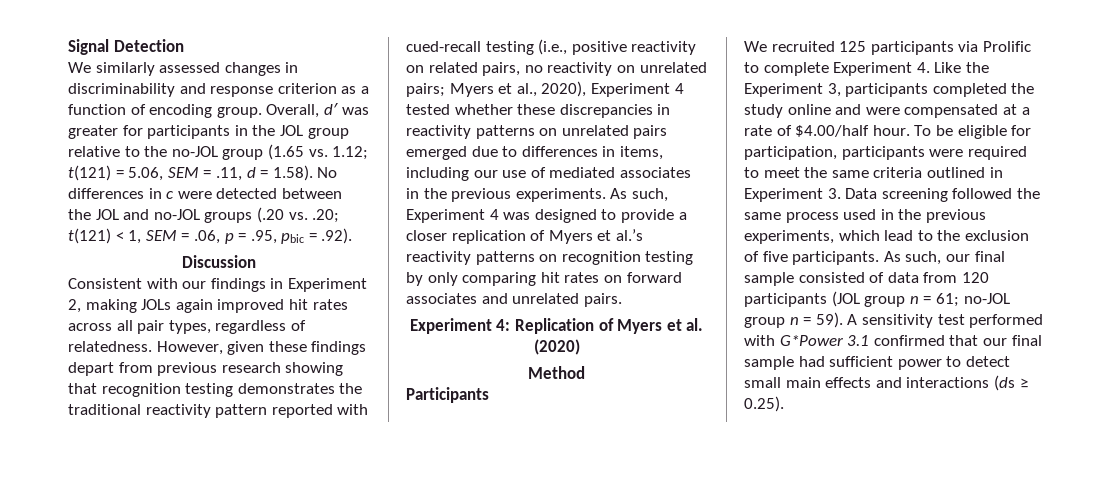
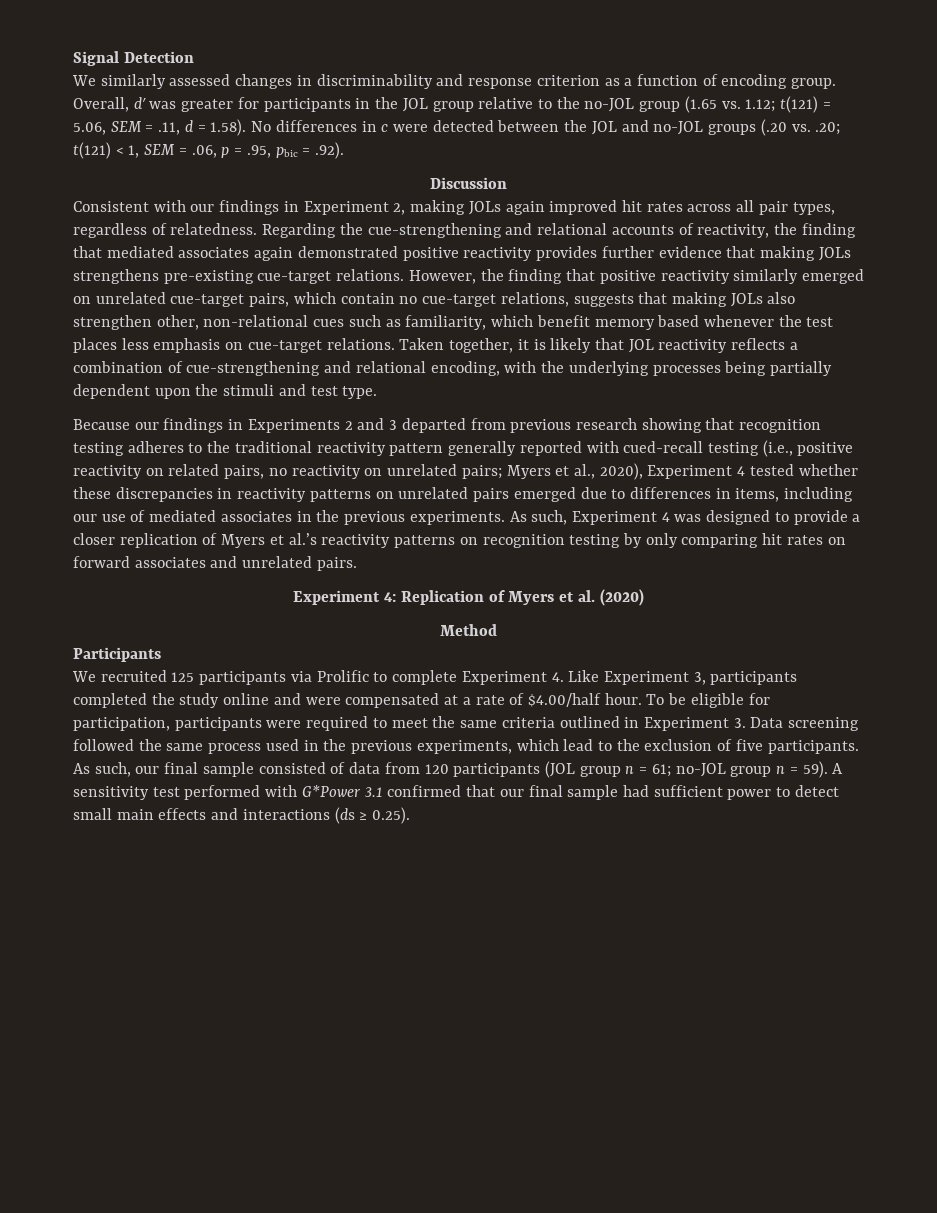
- However, given these findings depart from previous research showing that recognition testing demonstrates the traditional reactivity pattern reported with cued-recall testing (i.e., positive reactivity on related pairs, no reactivity on unrelated pairs; Myers et al., 2020), Experiment 4 tested whether these discrepancies in reactivity patterns on unrelated pairs emerged due to differences in items, including our use of mediated associates in the previous experiments.
+ Regarding the cue-strengthening and relational accounts of reactivity, the finding that mediated associates again demonstrated positive reactivity provides further evidence that making JOLs strengthens pre-existing cue-target relations. However, the finding that positive reactivity similarly emerged on unrelated cue-target pairs, which contain no cue-target relations, suggests that making JOLs also strengthen other, non-relational cues such as familiarity, which benefit memory based whenever the test places less emphasis on cue-target relations. Taken together, it is likely that JOL reactivity reflects a combination of cue-strengthening and relational encoding, with the underlying processes being partially dependent upon the stimuli and test type.
+ Because our findings in Experiments 2 and 3 departed from previous research showing that recognition testing adheres to the traditional reactivity pattern generally reported with cued-recall testing (i.e., positive reactivity on related pairs, no reactivity on unrelated pairs; Myers et al., 2020), Experiment 4 tested whether these discrepancies in reactivity patterns on unrelated pairs emerged due to differences in items, including our use of mediated associates in the previous experiments.
- We recruited 125 participants via Prolific to complete Experiment 4. Like the Experiment 3, participants completed the study online and were compensated at a rate of $4.00/half hour.
+ We recruited 125 participants via Prolific to complete Experiment 4. Like Experiment 3, participants completed the study online and were compensated at a rate of $4.00/half hour.

